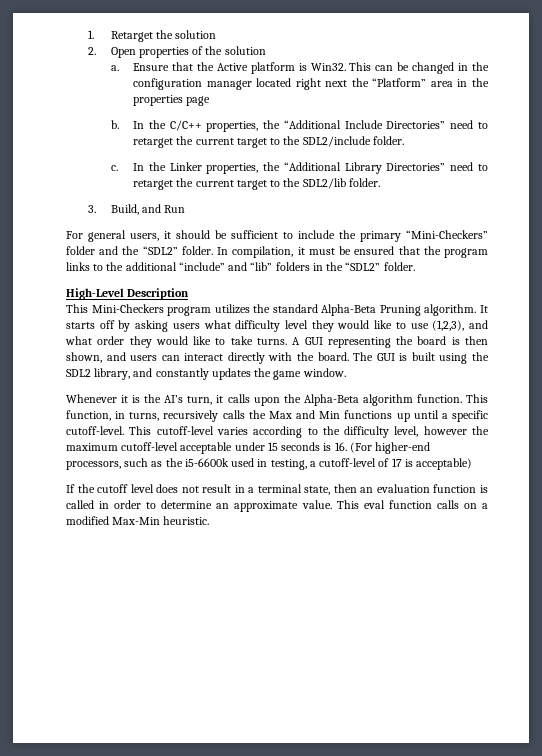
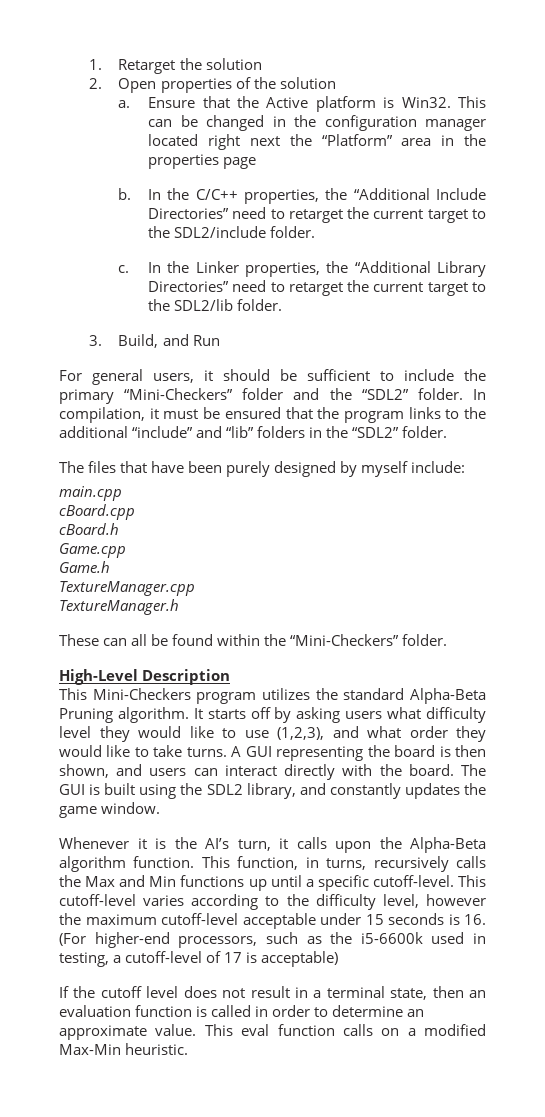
+ The files that have been purely designed by myself include:
+ main.cpp
+ cBoard.cpp
+ cBoard.h
+ Game.cpp
+ Game.h
+ TextureManager.cpp
+ TextureManager.h
+ These can all be found within the “Mini-Checkers” folder.

